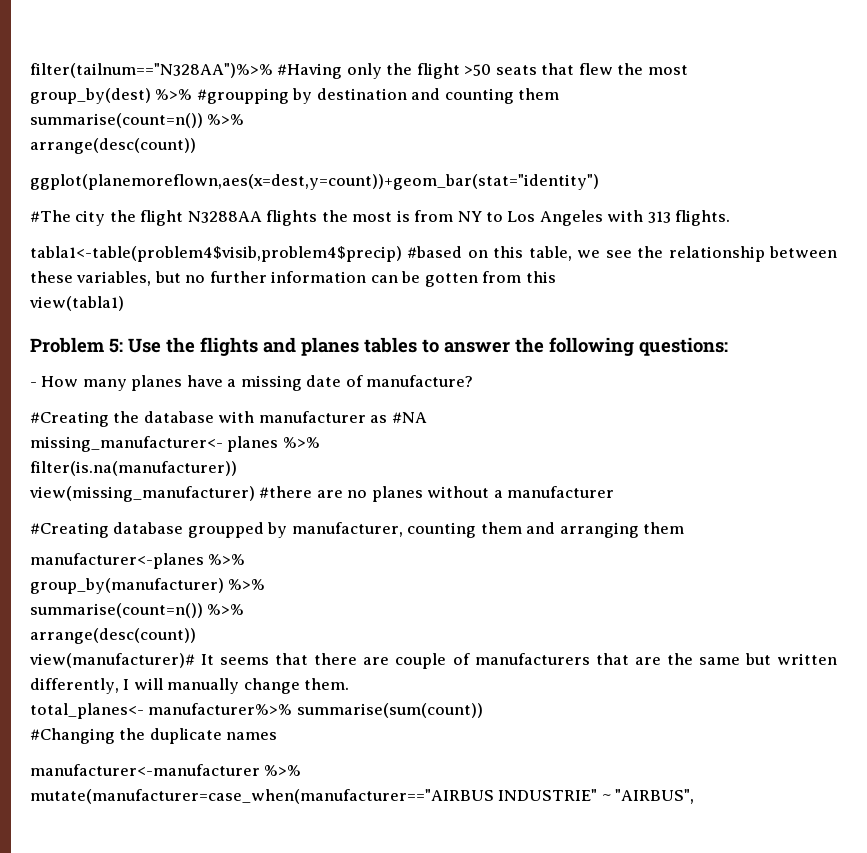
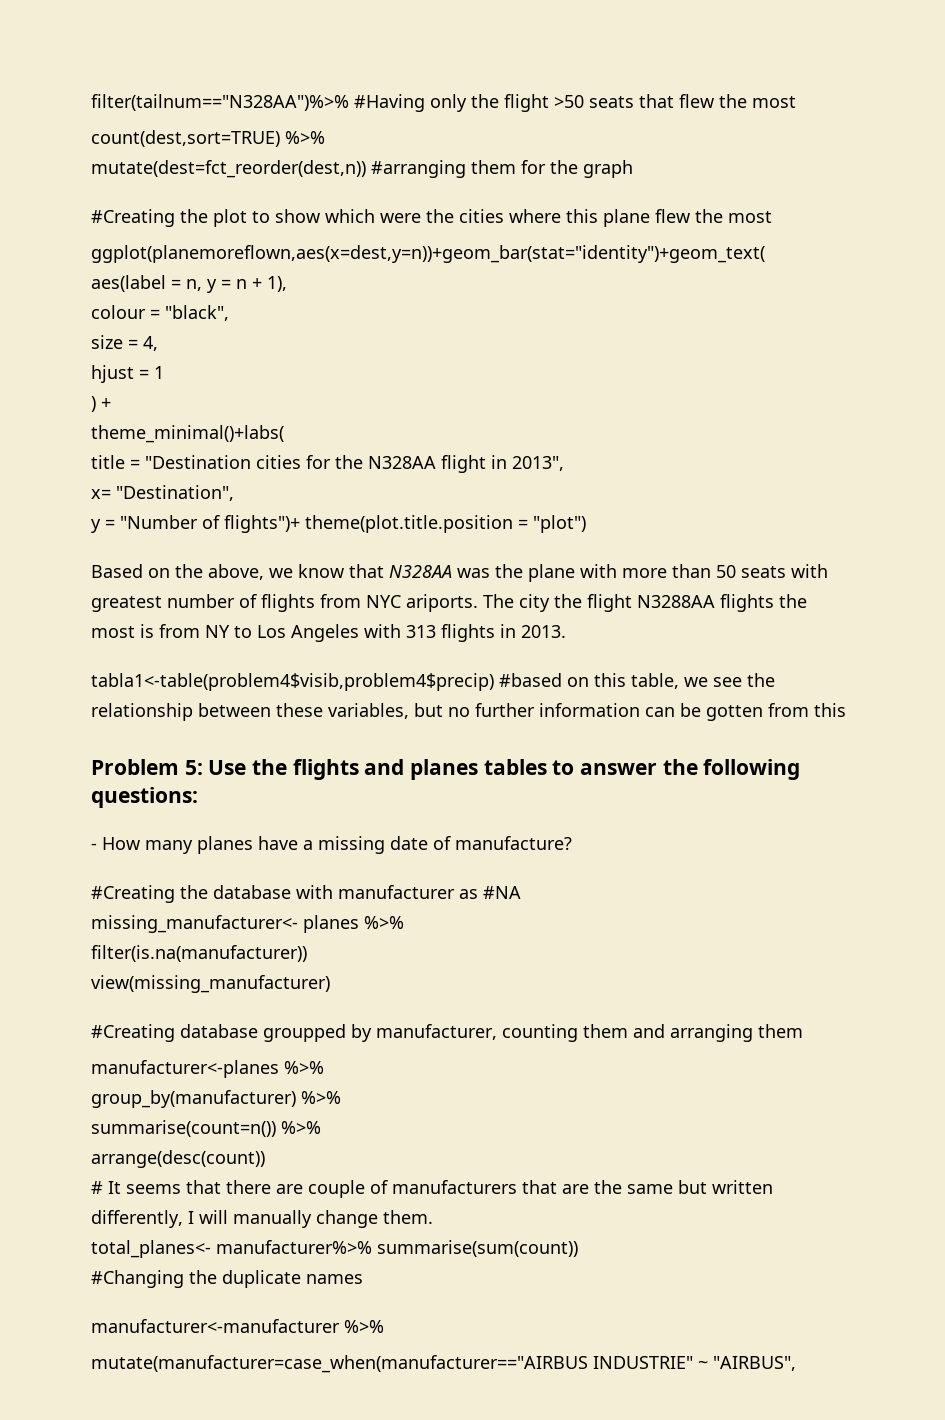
- group_by(dest) %>% #groupping by destination and counting them
- summarise(count=n()) %>%
- arrange(desc(count))
- ggplot(planemoreflown,aes(x=dest,y=count))+geom_bar(stat="identity")
- #The city the flight N3288AA flights the most is from NY to Los Angeles with 313 flights.
+ count(dest,sort=TRUE) %>%
+ mutate(dest=fct_reorder(dest,n)) #arranging them for the graph
+ #Creating the plot to show which were the cities where this plane flew the most
+ ggplot(planemoreflown,aes(x=dest,y=n))+geom_bar(stat="identity")+geom_text(
+ aes(label = n, y = n + 1),
+ colour = "black",
+ size = 4,
+ hjust = 1
+ ) +
+ theme_minimal()+labs(
+ title = "Destination cities for the N328AA flight in 2013",
+ x= "Destination",
+ y = "Number of flights")+ theme(plot.title.position = "plot")
+ Based on the above, we know that N328AA was the plane with more than 50 seats with greatest number of flights from NYC ariports. The city the flight N3288AA flights the most is from NY to Los Angeles with 313 flights in 2013.
- view(tabla1)
- view(missing_manufacturer) #there are no planes without a manufacturer
+ view(missing_manufacturer)
- view(manufacturer)# It seems that there are couple of manufacturers that are the same but written differently, I will manually change them.
+ # It seems that there are couple of manufacturers that are the same but written differently, I will manually change them.

